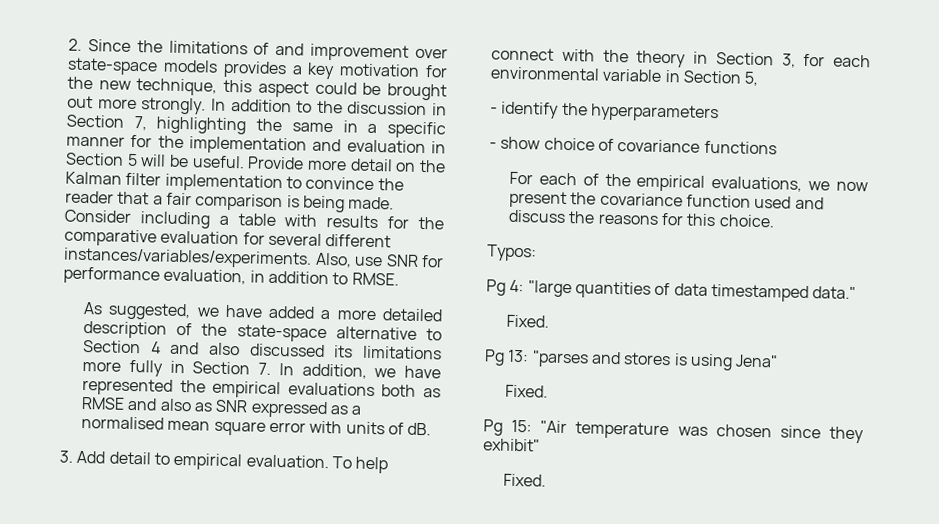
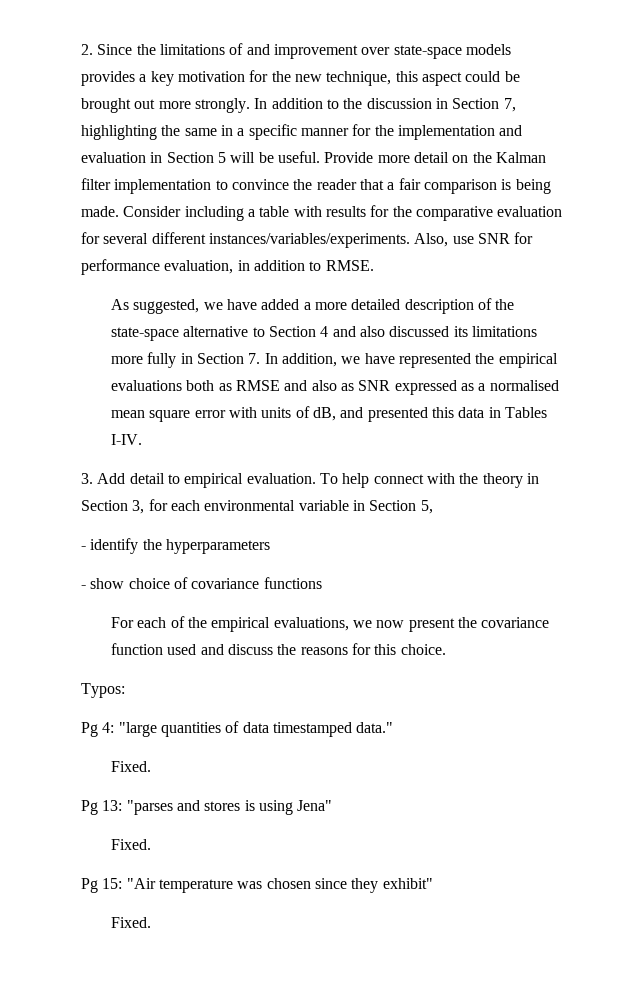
- As suggested, we have added a more detailed description of the state-space alternative to Section 4 and also discussed its limitations more fully in Section 7. In addition, we have represented the empirical evaluations both as RMSE and also as SNR expressed as a normalised mean square error with units of dB.
+ As suggested, we have added a more detailed description of the state-space alternative to Section 4 and also discussed its limitations more fully in Section 7. In addition, we have represented the empirical evaluations both as RMSE and also as SNR expressed as a normalised mean square error with units of dB, and presented this data in Tables I-IV.

